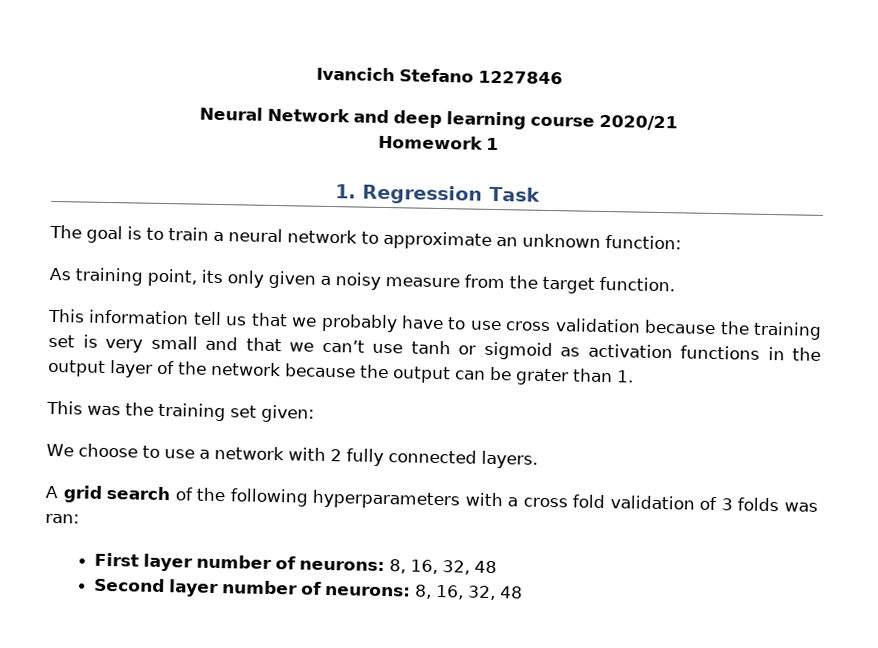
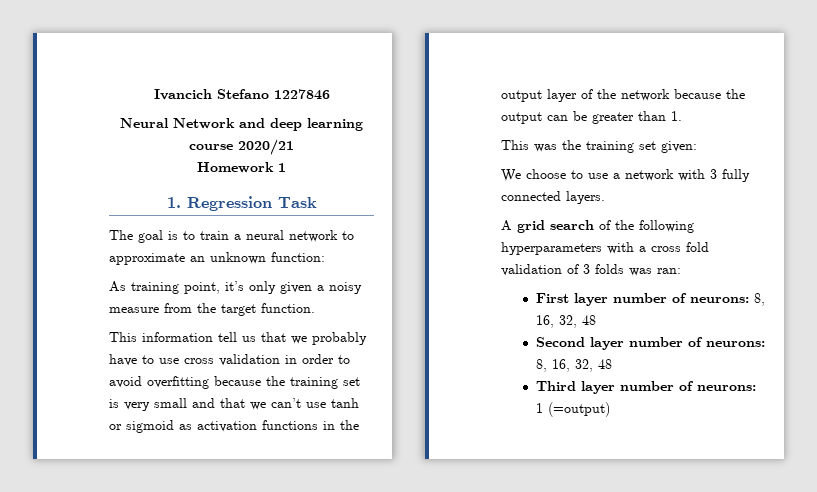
- As training point, its only given a noisy measure from the target function.
+ As training point, it’s only given a noisy measure from the target function.
- This information tell us that we probably have to use cross validation because the training set is very small and that we can’t use tanh or sigmoid as activation functions in the output layer of the network because the output can be grater than 1.
+ This information tell us that we probably have to use cross validation in order to avoid overfitting because the training set is very small and that we can’t use tanh or sigmoid as activation functions in the output layer of the network because the output can be greater than 1.
- We choose to use a network with 2 fully connected layers.
+ We choose to use a network with 3 fully connected layers.
+ Third layer number of neurons: 1 (=output)

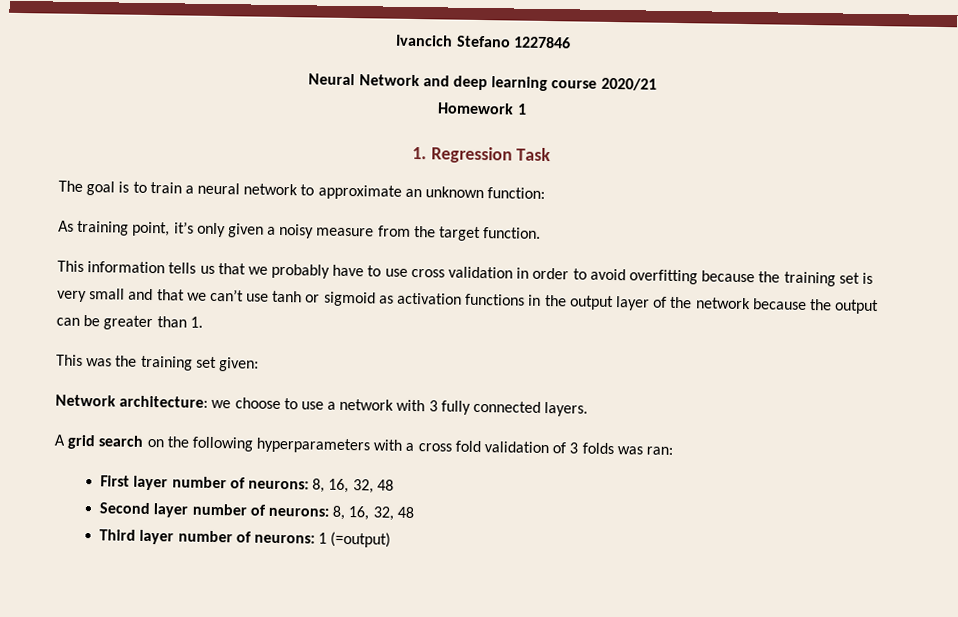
- This information tell us that we probably have to use cross validation in order to avoid overfitting because the training set is very small and that we can’t use tanh or sigmoid as activation functions in the output layer of the network because the output can be greater than 1.
+ This information tells us that we probably have to use cross validation in order to avoid overfitting because the training set is very small and that we can’t use tanh or sigmoid as activation functions in the output layer of the network because the output can be greater than 1.
- We choose to use a network with 3 fully connected layers.
+ Network architecture: we choose to use a network with 3 fully connected layers.
- A grid search of the following hyperparameters with a cross fold validation of 3 folds was ran:
+ A grid search on the following hyperparameters with a cross fold validation of 3 folds was ran:

